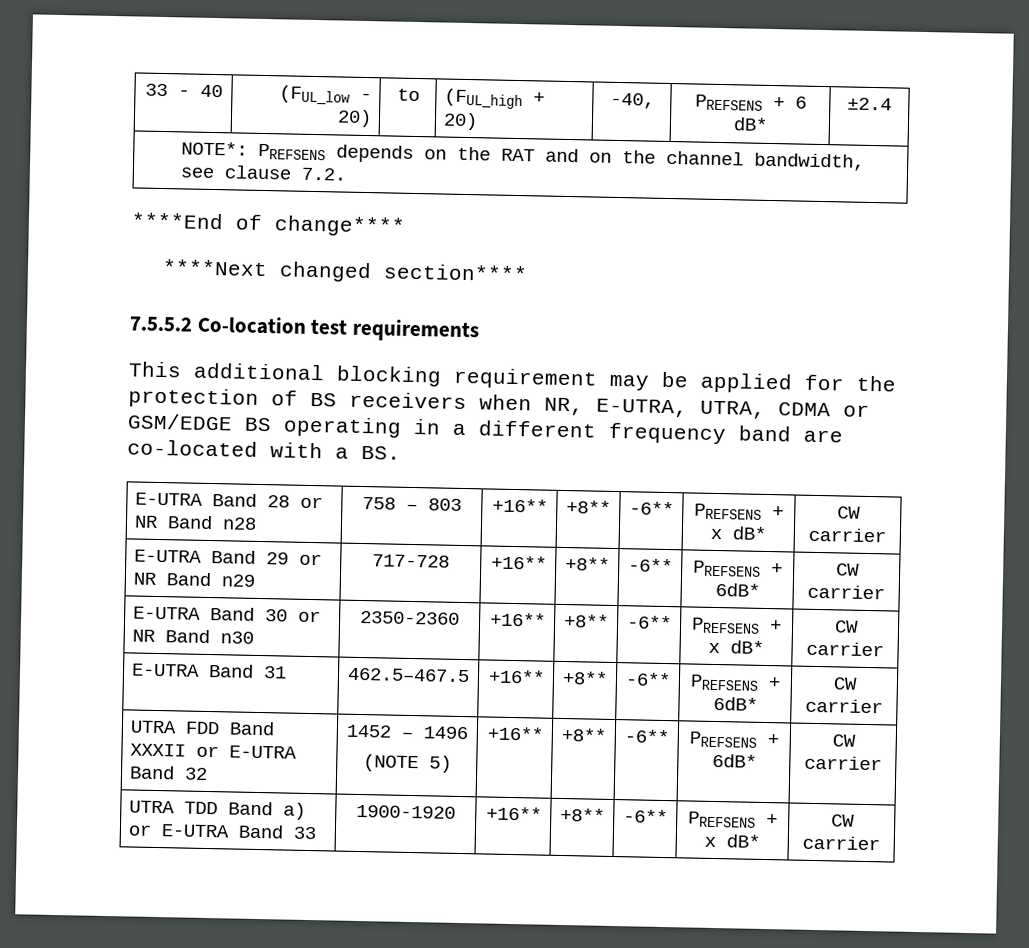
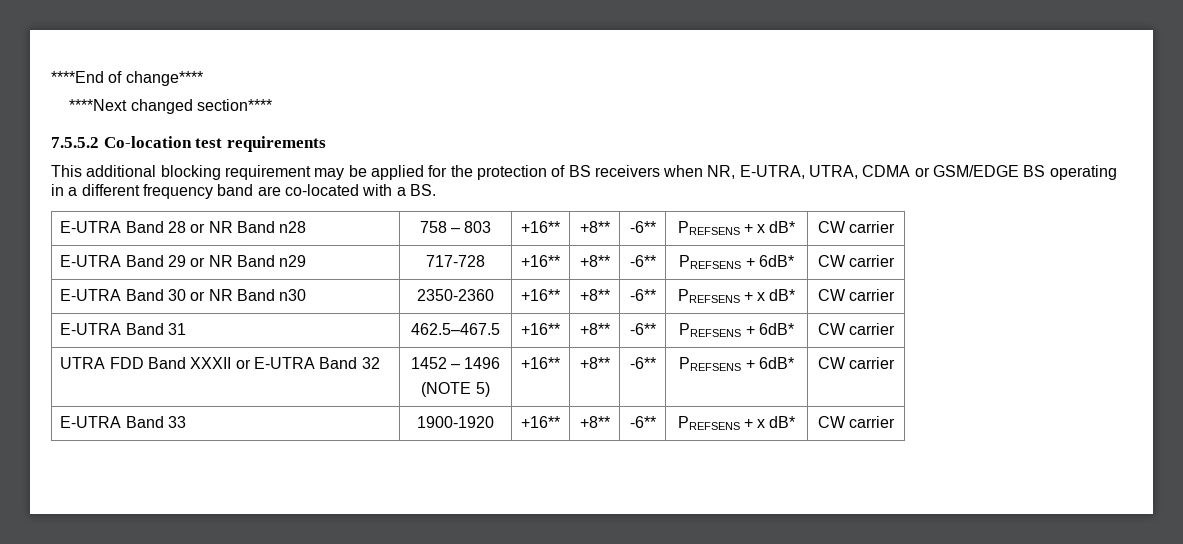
- 33 - 40 | (FUL_low - 20) | to | (FUL_high + 20) | -40, | PREFSENS + 6 dB* | ±2.4
- NOTE*: PREFSENS depends on the RAT and on the channel bandwidth, see clause 7.2.
- UTRA TDD Band a) or E-UTRA Band 33 | 1900-1920 | +16** | +8** | -6** | PREFSENS + x dB* | CW carrier
+ E-UTRA Band 33 | 1900-1920 | +16** | +8** | -6** | PREFSENS + x dB* | CW carrier

